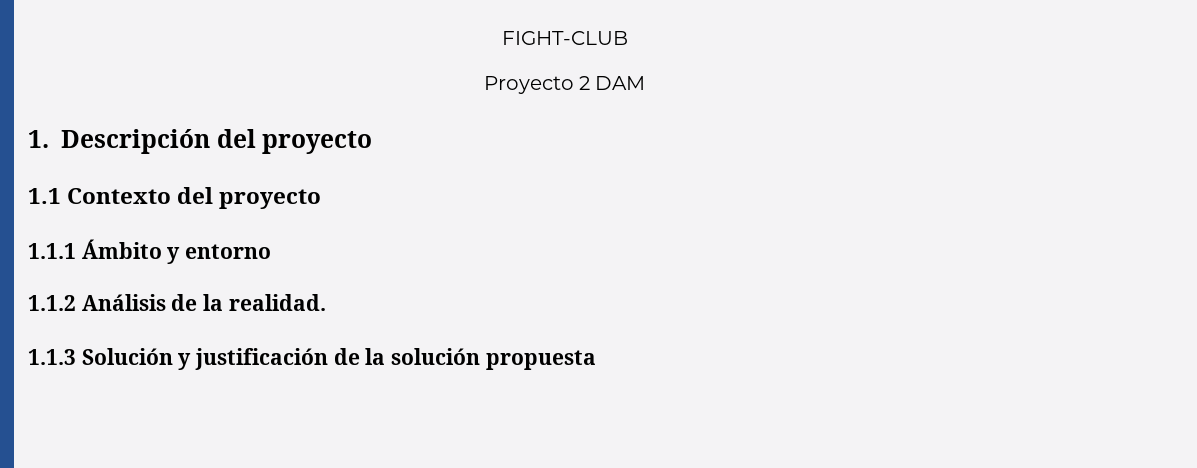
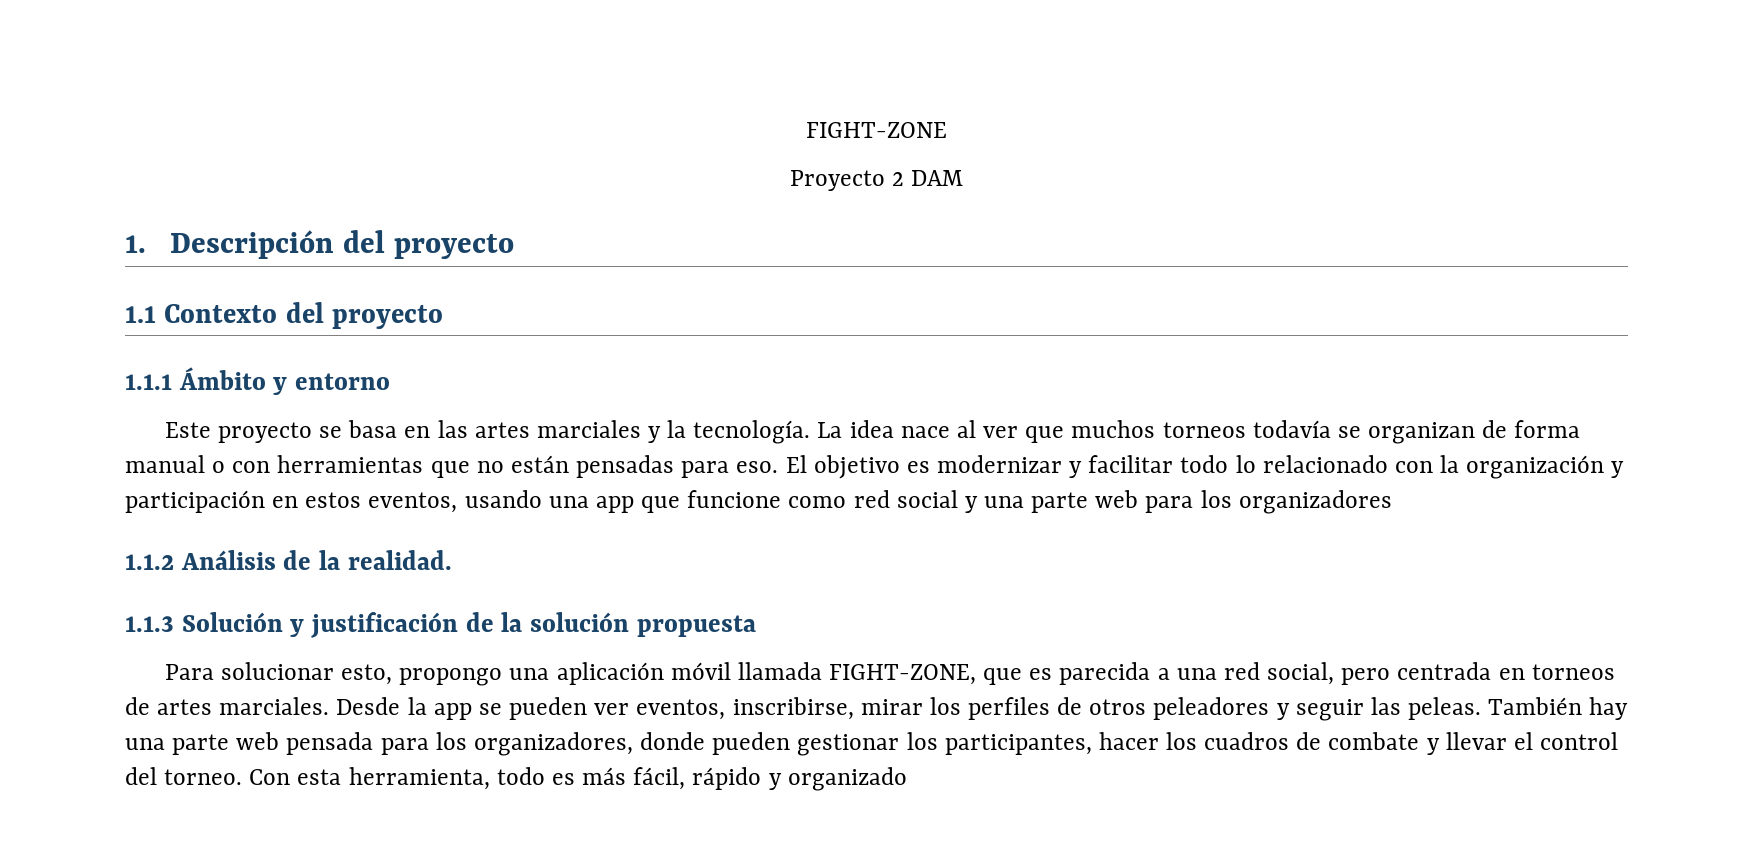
- FIGHT-CLUB
+ FIGHT-ZONE
+ Este proyecto se basa en las artes marciales y la tecnología. La idea nace al ver que muchos torneos todavía se organizan de forma manual o con herramientas que no están pensadas para eso. El objetivo es modernizar y facilitar todo lo relacionado con la organización y participación en estos eventos, usando una app que funcione como red social y una parte web para los organizadores
+ Para solucionar esto, propongo una aplicación móvil llamada FIGHT-ZONE, que es parecida a una red social, pero centrada en torneos de artes marciales. Desde la app se pueden ver eventos, inscribirse, mirar los perfiles de otros peleadores y seguir las peleas. También hay una parte web pensada para los organizadores, donde pueden gestionar los participantes, hacer los cuadros de combate y llevar el control del torneo. Con esta herramienta, todo es más fácil, rápido y organizado

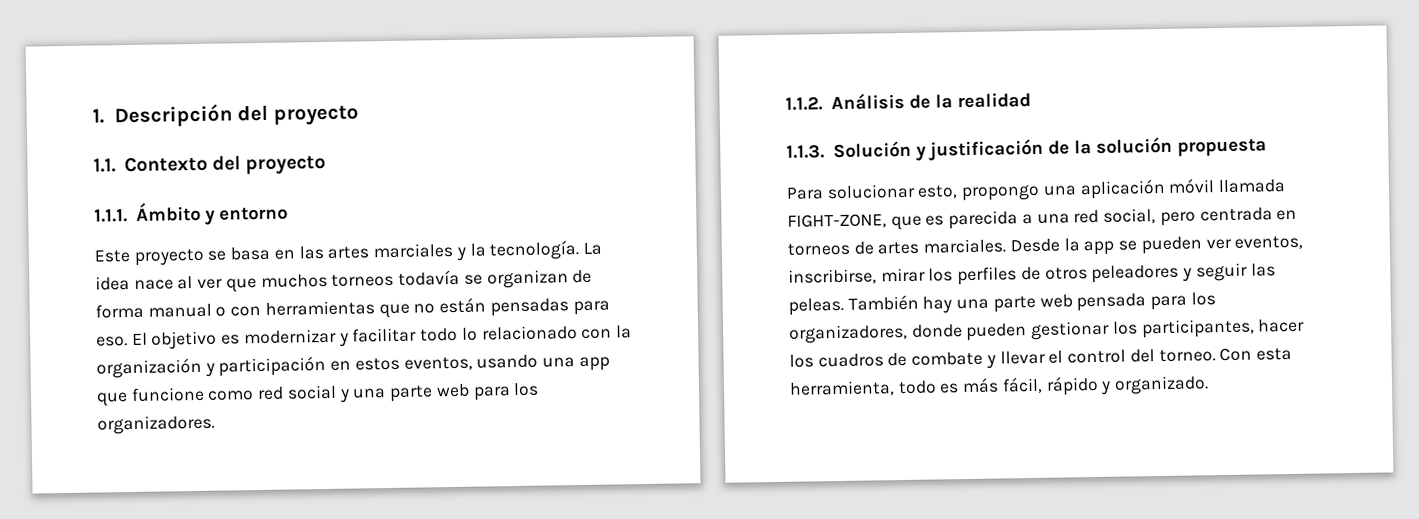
- FIGHT-ZONE
- Proyecto 2 DAM
- 1.1 Contexto del proyecto
+ 1.1. Contexto del proyecto
- 1.1.1 Ámbito y entorno
+ 1.1.1. Ámbito y entorno
- El objetivo es modernizar y facilitar todo lo relacionado con la organización y participación en estos eventos, usando una app que funcione como red social y una parte web para los organizadores
- 1.1.2 Análisis de la realidad.
- 1.1.3 Solución y justificación de la solución propuesta
+ El objetivo es modernizar y facilitar todo lo relacionado con la organización y participación en estos eventos, usando una app que funcione como red social y una parte web para los organizadores.
+ 1.1.2. Análisis de la realidad
+ 1.1.3. Solución y justificación de la solución propuesta
- Con esta herramienta, todo es más fácil, rápido y organizado
+ Con esta herramienta, todo es más fácil, rápido y organizado.

